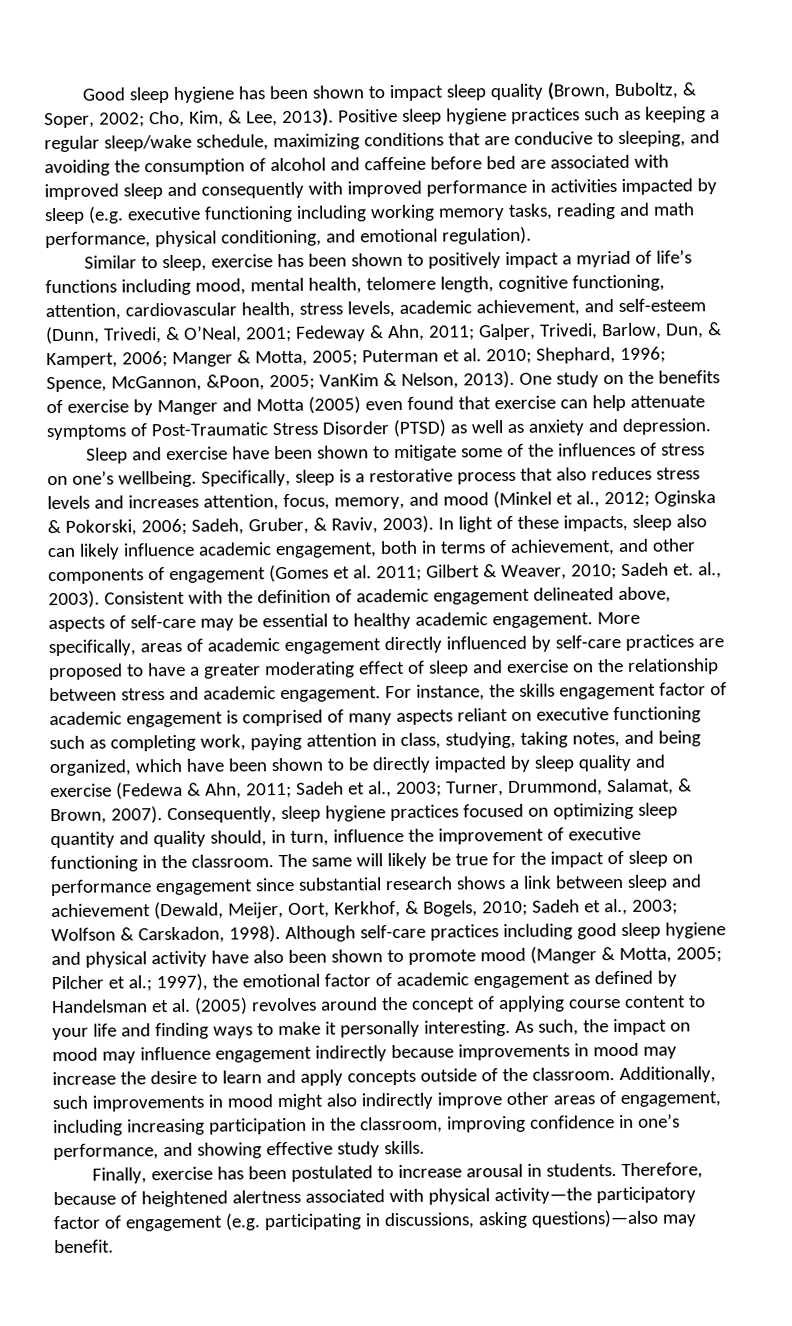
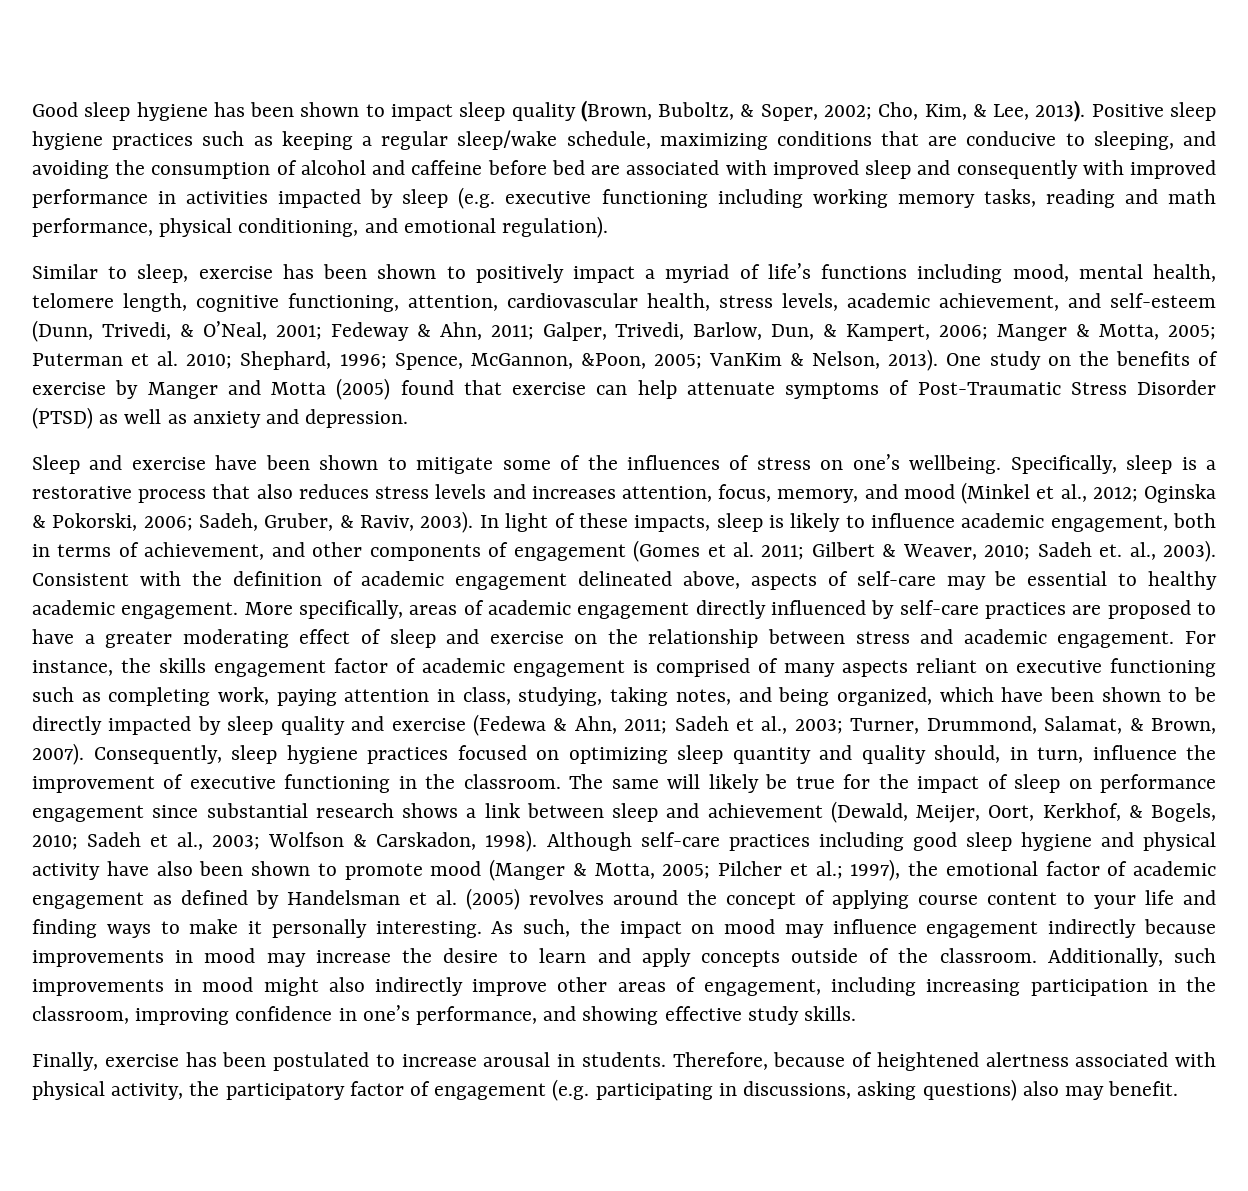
- One study on the benefits of exercise by Manger and Motta (2005) even found that exercise can help attenuate symptoms of Post-Traumatic Stress Disorder (PTSD) as well as anxiety and depression.
+ One study on the benefits of exercise by Manger and Motta (2005) found that exercise can help attenuate symptoms of Post-Traumatic Stress Disorder (PTSD) as well as anxiety and depression.
- In light of these impacts, sleep also can likely influence academic engagement, both in terms of achievement, and other components of engagement (Gomes et al. 2011; Gilbert & Weaver, 2010; Sadeh et. al., 2003).
+ In light of these impacts, sleep is likely to influence academic engagement, both in terms of achievement, and other components of engagement (Gomes et al. 2011; Gilbert & Weaver, 2010; Sadeh et. al., 2003).
- Therefore, because of heightened alertness associated with physical activity—the participatory factor of engagement (e.g. participating in discussions, asking questions)—also may benefit.
+ Therefore, because of heightened alertness associated with physical activity, the participatory factor of engagement (e.g. participating in discussions, asking questions) also may benefit.

